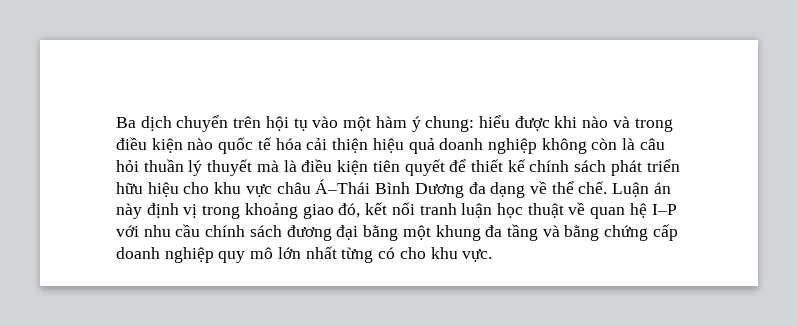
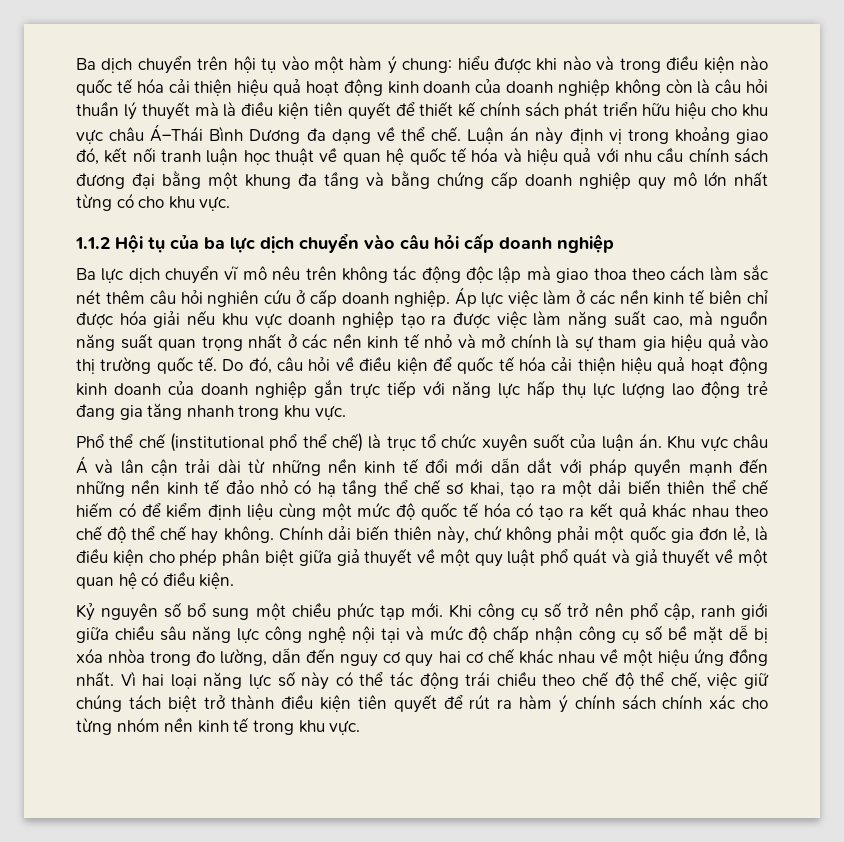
- hiểu được khi nào và trong điều kiện nào quốc tế hóa cải thiện hiệu quả doanh nghiệp không còn là câu hỏi thuần lý thuyết mà là điều kiện tiên quyết để thiết kế chính sách phát triển hữu hiệu cho khu vực châu Á–Thái Bình Dương đa dạng về thể chế.
+ hiểu được khi nào và trong điều kiện nào quốc tế hóa cải thiện hiệu quả hoạt động kinh doanh của doanh nghiệp không còn là câu hỏi thuần lý thuyết mà là điều kiện tiên quyết để thiết kế chính sách phát triển hữu hiệu cho khu vực châu Á–Thái Bình Dương đa dạng về thể chế.
- Luận án này định vị trong khoảng giao đó, kết nối tranh luận học thuật về quan hệ I–P với nhu cầu chính sách đương đại bằng một khung đa tầng và bằng chứng cấp doanh nghiệp quy mô lớn nhất từng có cho khu vực.
+ Luận án này định vị trong khoảng giao đó, kết nối tranh luận học thuật về quan hệ quốc tế hóa và hiệu quả với nhu cầu chính sách đương đại bằng một khung đa tầng và bằng chứng cấp doanh nghiệp quy mô lớn nhất từng có cho khu vực.
+ 1.1.2 Hội tụ của ba lực dịch chuyển vào câu hỏi cấp doanh nghiệp
+ Ba lực dịch chuyển vĩ mô nêu trên không tác động độc lập mà giao thoa theo cách làm sắc nét thêm câu hỏi nghiên cứu ở cấp doanh nghiệp. Áp lực việc làm ở các nền kinh tế biên chỉ được hóa giải nếu khu vực doanh nghiệp tạo ra được việc làm năng suất cao, mà nguồn năng suất quan trọng nhất ở các nền kinh tế nhỏ và mở chính là sự tham gia hiệu quả vào thị trường quốc tế. Do đó, câu hỏi về điều kiện để quốc tế hóa cải thiện hiệu quả hoạt động kinh doanh của doanh nghiệp gắn trực tiếp với năng lực hấp thụ lực lượng lao động trẻ đang gia tăng nhanh trong khu vực.
+ Phổ thể chế (institutional phổ thể chế) là trục tổ chức xuyên suốt của luận án. Khu vực châu Á và lân cận trải dài từ những nền kinh tế đổi mới dẫn dắt với pháp quyền mạnh đến những nền kinh tế đảo nhỏ có hạ tầng thể chế sơ khai, tạo ra một dải biến thiên thể chế hiếm có để kiểm định liệu cùng một mức độ quốc tế hóa có tạo ra kết quả khác nhau theo chế độ thể chế hay không. Chính dải biến thiên này, chứ không phải một quốc gia đơn lẻ, là điều kiện cho phép phân biệt giữa giả thuyết về một quy luật phổ quát và giả thuyết về một quan hệ có điều kiện.
+ Kỷ nguyên số bổ sung một chiều phức tạp mới. Khi công cụ số trở nên phổ cập, ranh giới giữa chiều sâu năng lực công nghệ nội tại và mức độ chấp nhận công cụ số bề mặt dễ bị xóa nhòa trong đo lường, dẫn đến nguy cơ quy hai cơ chế khác nhau về một hiệu ứng đồng nhất. Vì hai loại năng lực số này có thể tác động trái chiều theo chế độ thể chế, việc giữ chúng tách biệt trở thành điều kiện tiên quyết để rút ra hàm ý chính sách chính xác cho từng nhóm nền kinh tế trong khu vực.

